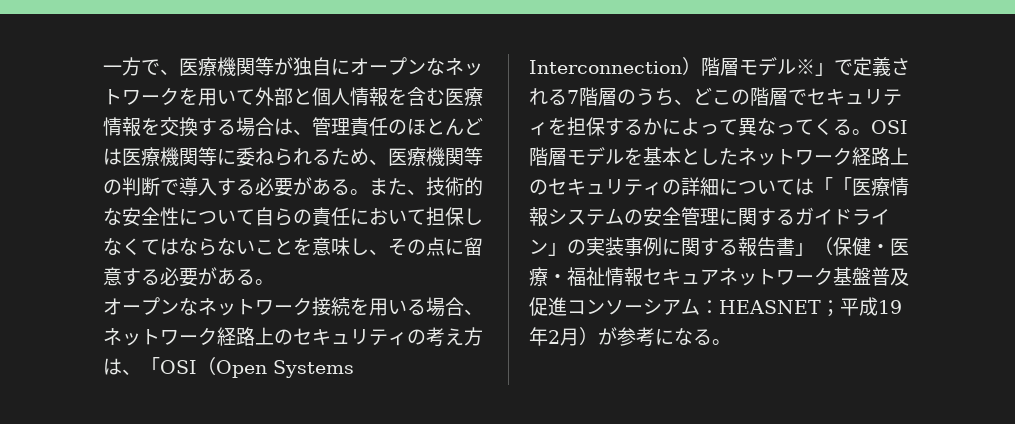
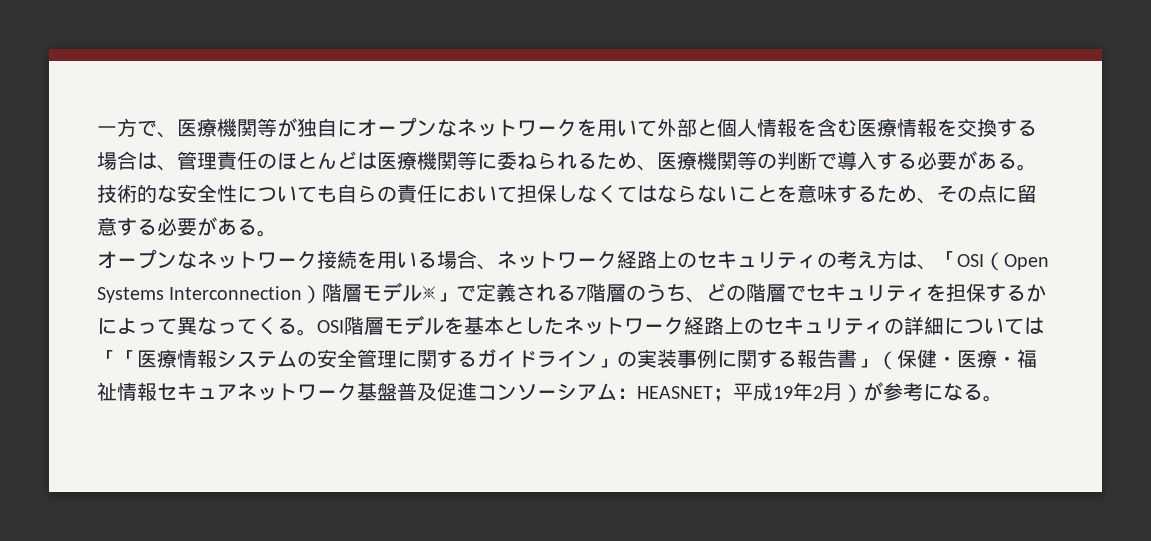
- また、技術的な安全性について自らの責任において担保しなくてはならないことを意味し、その点に留意する必要がある。
+ 技術的な安全性についても自らの責任において担保しなくてはならないことを意味するため、その点に留意する必要がある。
- オープンなネットワーク接続を用いる場合、ネットワーク経路上のセキュリティの考え方は、「OSI（Open Systems Interconnection）階層モデル※」で定義される7階層のうち、どこの階層でセキュリティを担保するかによって異なってくる。
+ オープンなネットワーク接続を用いる場合、ネットワーク経路上のセキュリティの考え方は、「OSI（Open Systems Interconnection）階層モデル※」で定義される7階層のうち、どの階層でセキュリティを担保するかによって異なってくる。

